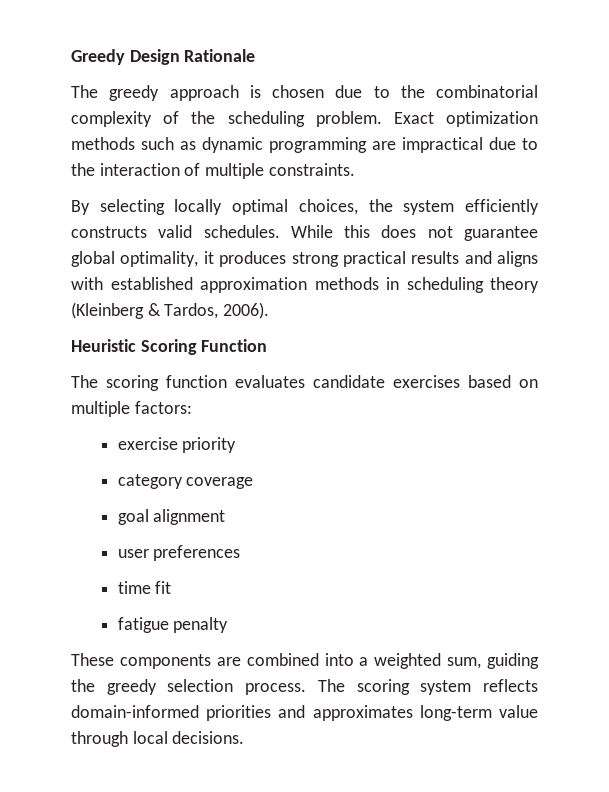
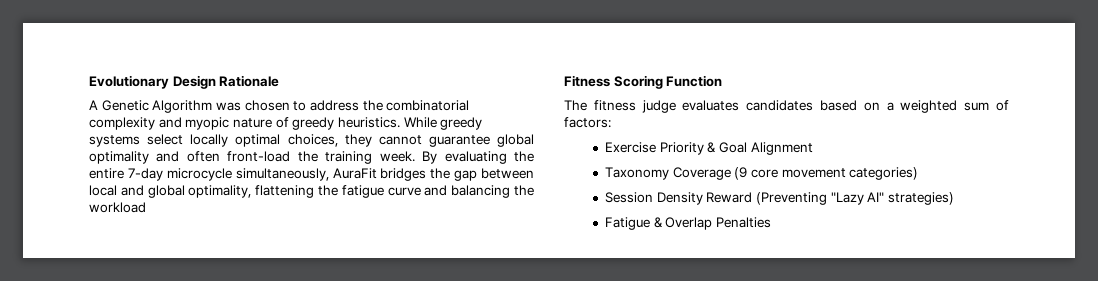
- Greedy Design Rationale
+ Evolutionary Design Rationale
- The greedy approach is chosen due to the combinatorial complexity of the scheduling problem. Exact optimization methods such as dynamic programming are impractical due to the interaction of multiple constraints.
- By selecting locally optimal choices, the system efficiently constructs valid schedules. While this does not guarantee global optimality, it produces strong practical results and aligns with established approximation methods in scheduling theory (Kleinberg & Tardos, 2006).
- Heuristic Scoring Function
- The scoring function evaluates candidate exercises based on multiple factors:
- exercise priority
- category coverage
- goal alignment
- user preferences
- time fit
- fatigue penalty
- These components are combined into a weighted sum, guiding the greedy selection process. The scoring system reflects domain-informed priorities and approximates long-term value through local decisions.
+ A Genetic Algorithm was chosen to address the combinatorial complexity and myopic nature of greedy heuristics. While greedy systems select locally optimal choices, they cannot guarantee global optimality and often front-load the training week. By evaluating the entire 7-day microcycle simultaneously, AuraFit bridges the gap between local and global optimality, flattening the fatigue curve and balancing the workload
+ Fitness Scoring Function
+ The fitness judge evaluates candidates based on a weighted sum of factors:
+ Exercise Priority & Goal Alignment
+ Taxonomy Coverage (9 core movement categories)
+ Session Density Reward (Preventing "Lazy AI" strategies)
+ Fatigue & Overlap Penalties

